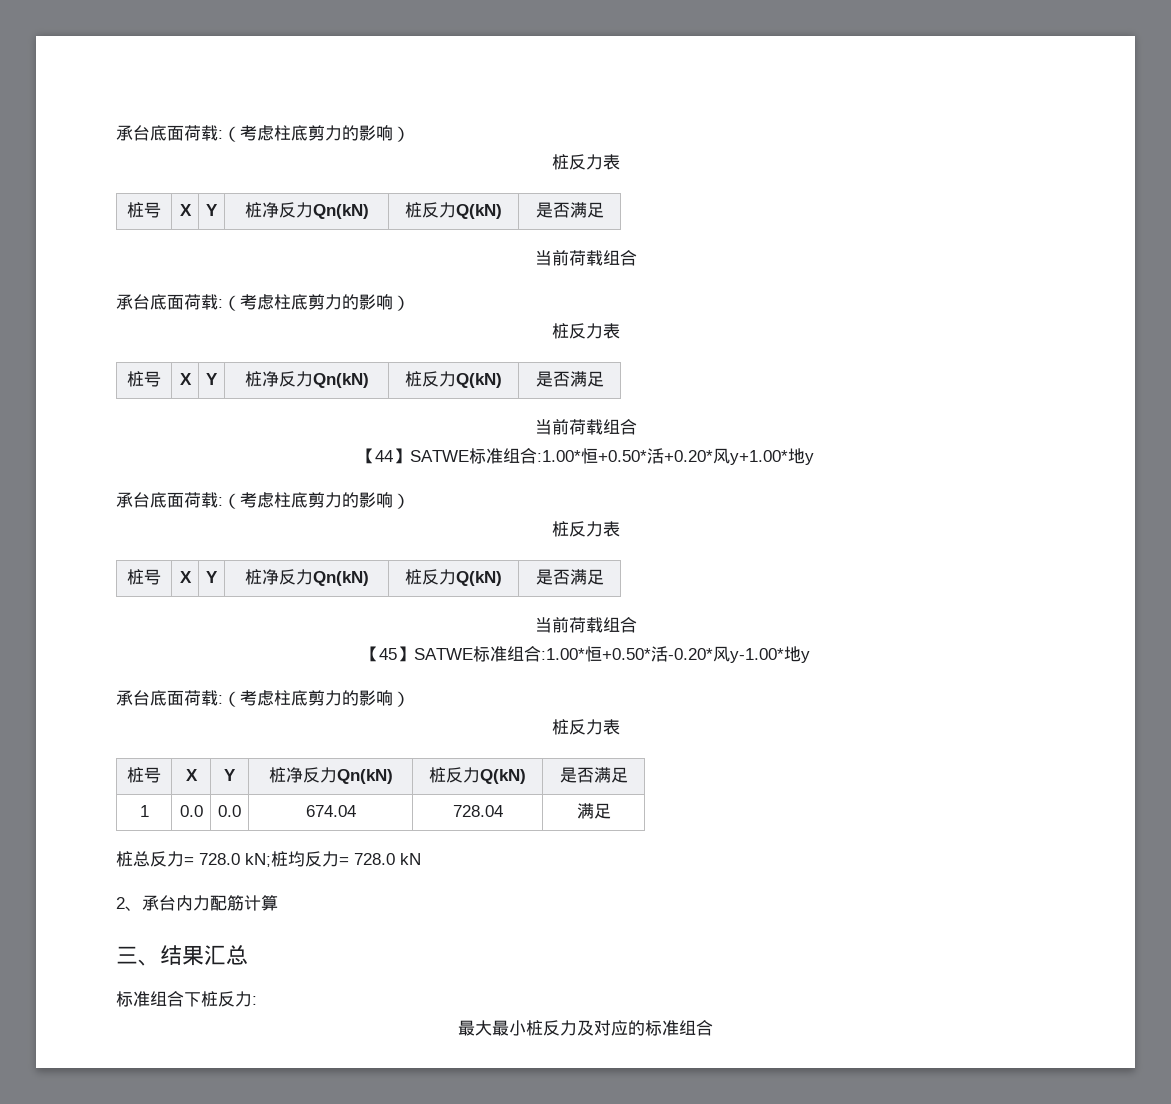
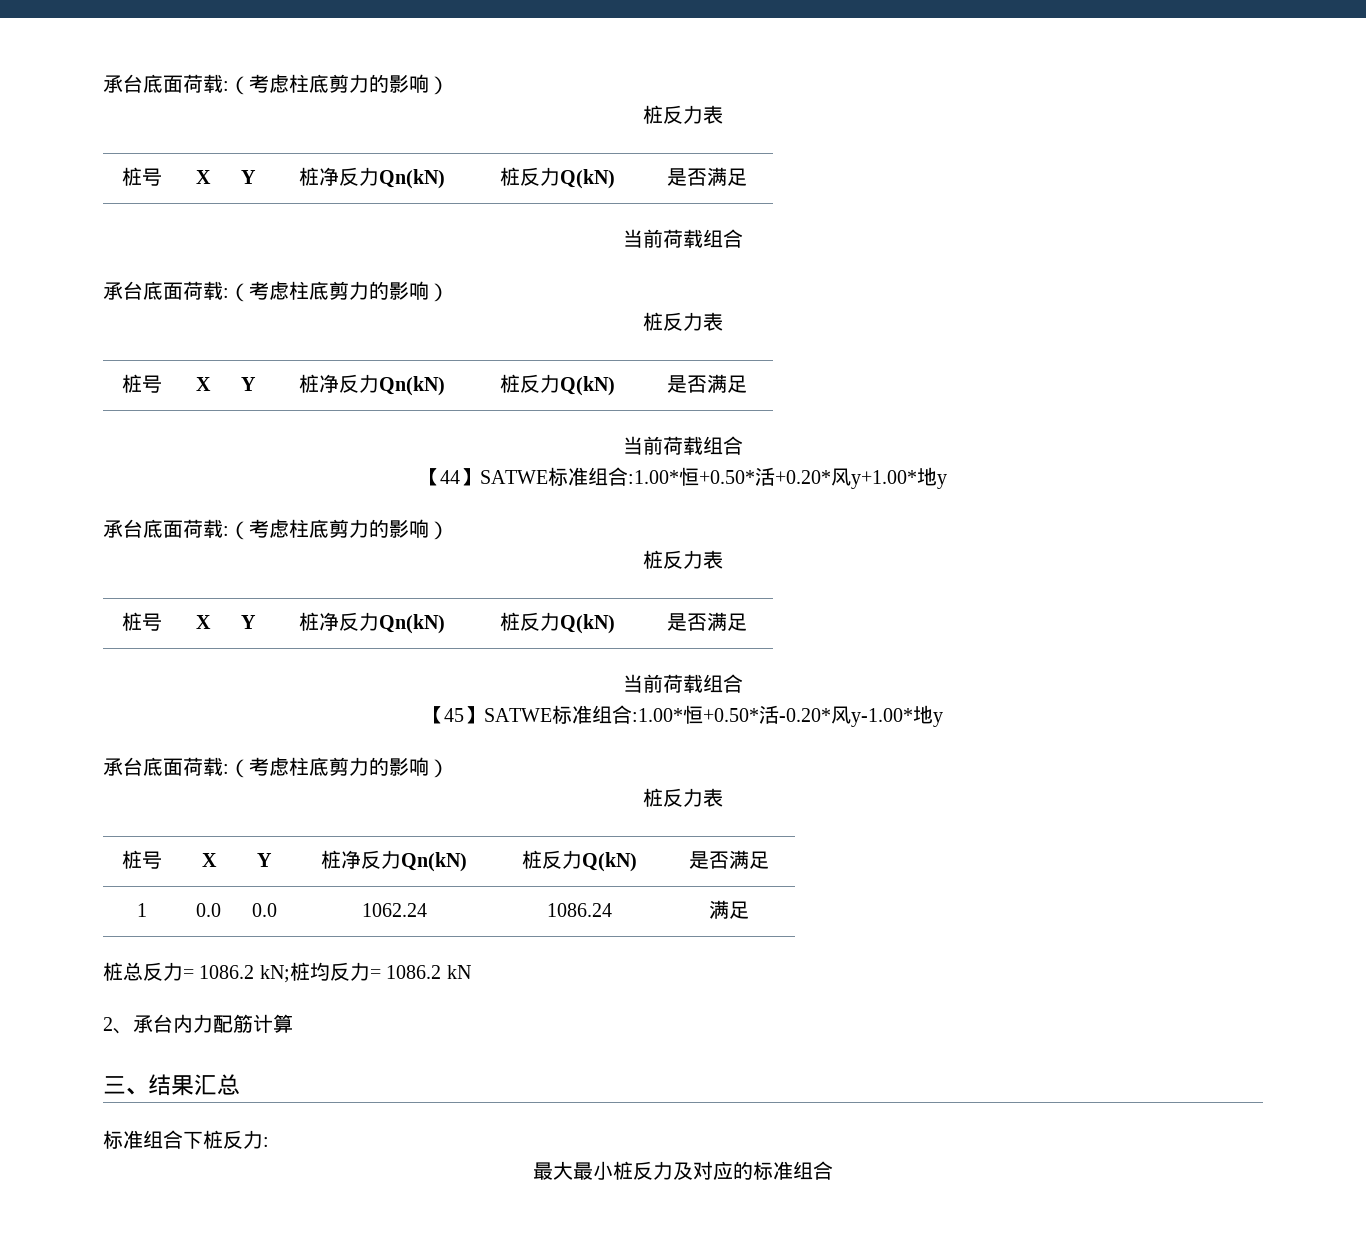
- 1 | 0.0 | 0.0 | 674.04 | 728.04 | 满足
+ 1 | 0.0 | 0.0 | 1062.24 | 1086.24 | 满足
- 桩总反力= 728.0 kN;桩均反力= 728.0 kN
+ 桩总反力= 1086.2 kN;桩均反力= 1086.2 kN

